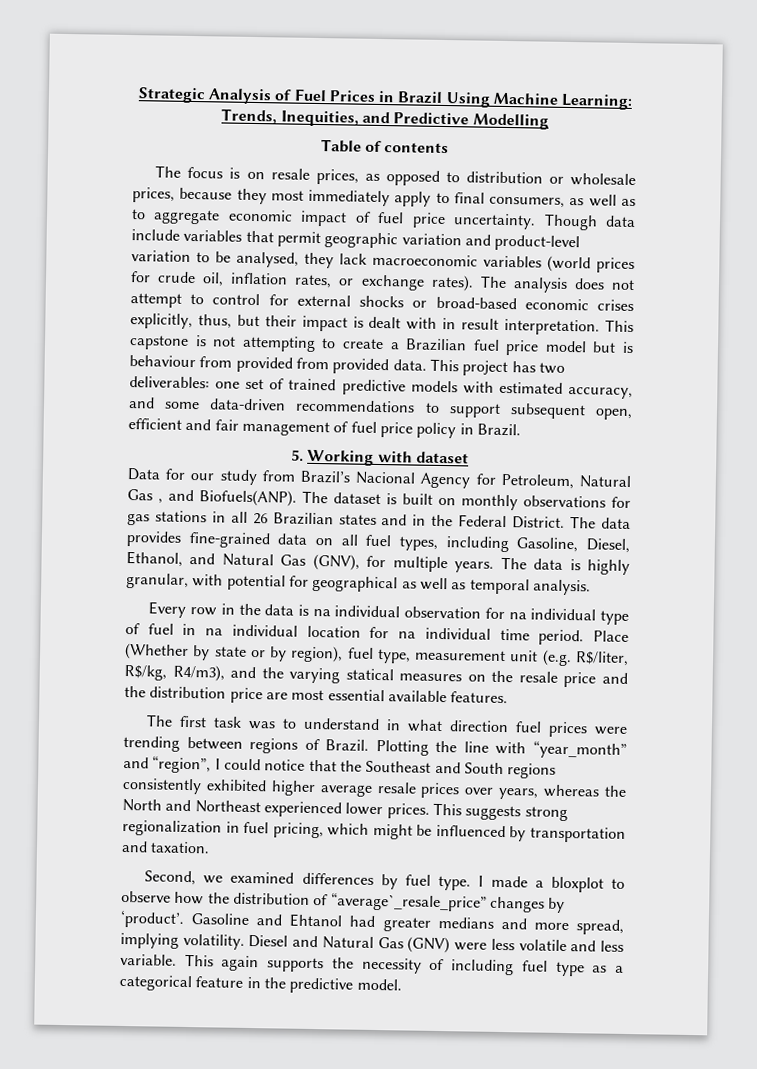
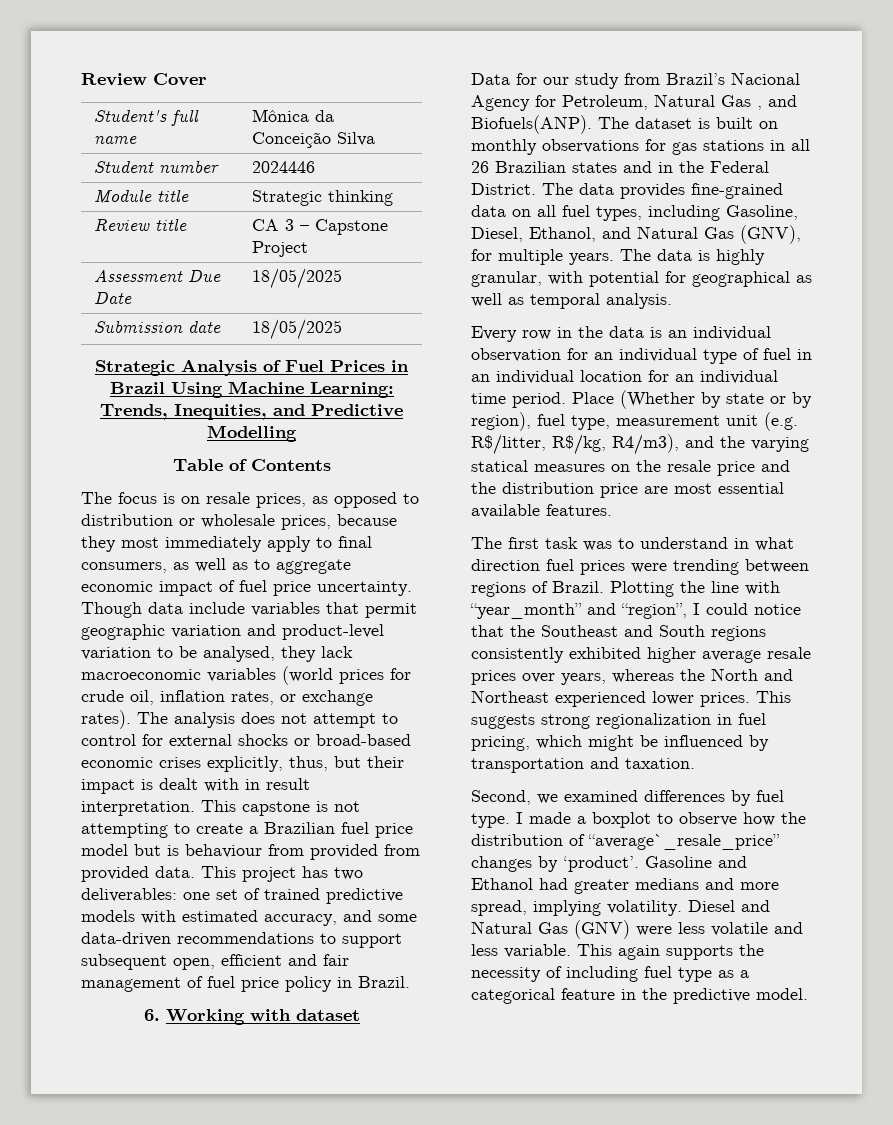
+ Review Cover
+ Student's full name | Mônica da Conceição Silva
+ Student number | 2024446
+ Module title | Strategic thinking
+ Review title | CA 3 – Capstone Project
+ Assessment Due Date | 18/05/2025
+ Submission date | 18/05/2025
- Table of contents
+ Table of Contents
- 5. Working with dataset
+ 6. Working with dataset
- Every row in the data is na individual observation for na individual type of fuel in na individual location for na individual time period.
+ Every row in the data is an individual observation for an individual type of fuel in an individual location for an individual time period.
- Place (Whether by state or by region), fuel type, measurement unit (e.g. R$/liter, R$/kg, R4/m3), and the varying statical measures on the resale price and the distribution price are most essential available features.
+ Place (Whether by state or by region), fuel type, measurement unit (e.g. R$/litter, R$/kg, R4/m3), and the varying statical measures on the resale price and the distribution price are most essential available features.
- I made a bloxplot to observe how the distribution of “average`_resale_price” changes by ‘product’.
+ I made a boxplot to observe how the distribution of “average`_resale_price” changes by ‘product’.
- Gasoline and Ehtanol had greater medians and more spread, implying volatility.
+ Gasoline and Ethanol had greater medians and more spread, implying volatility.

